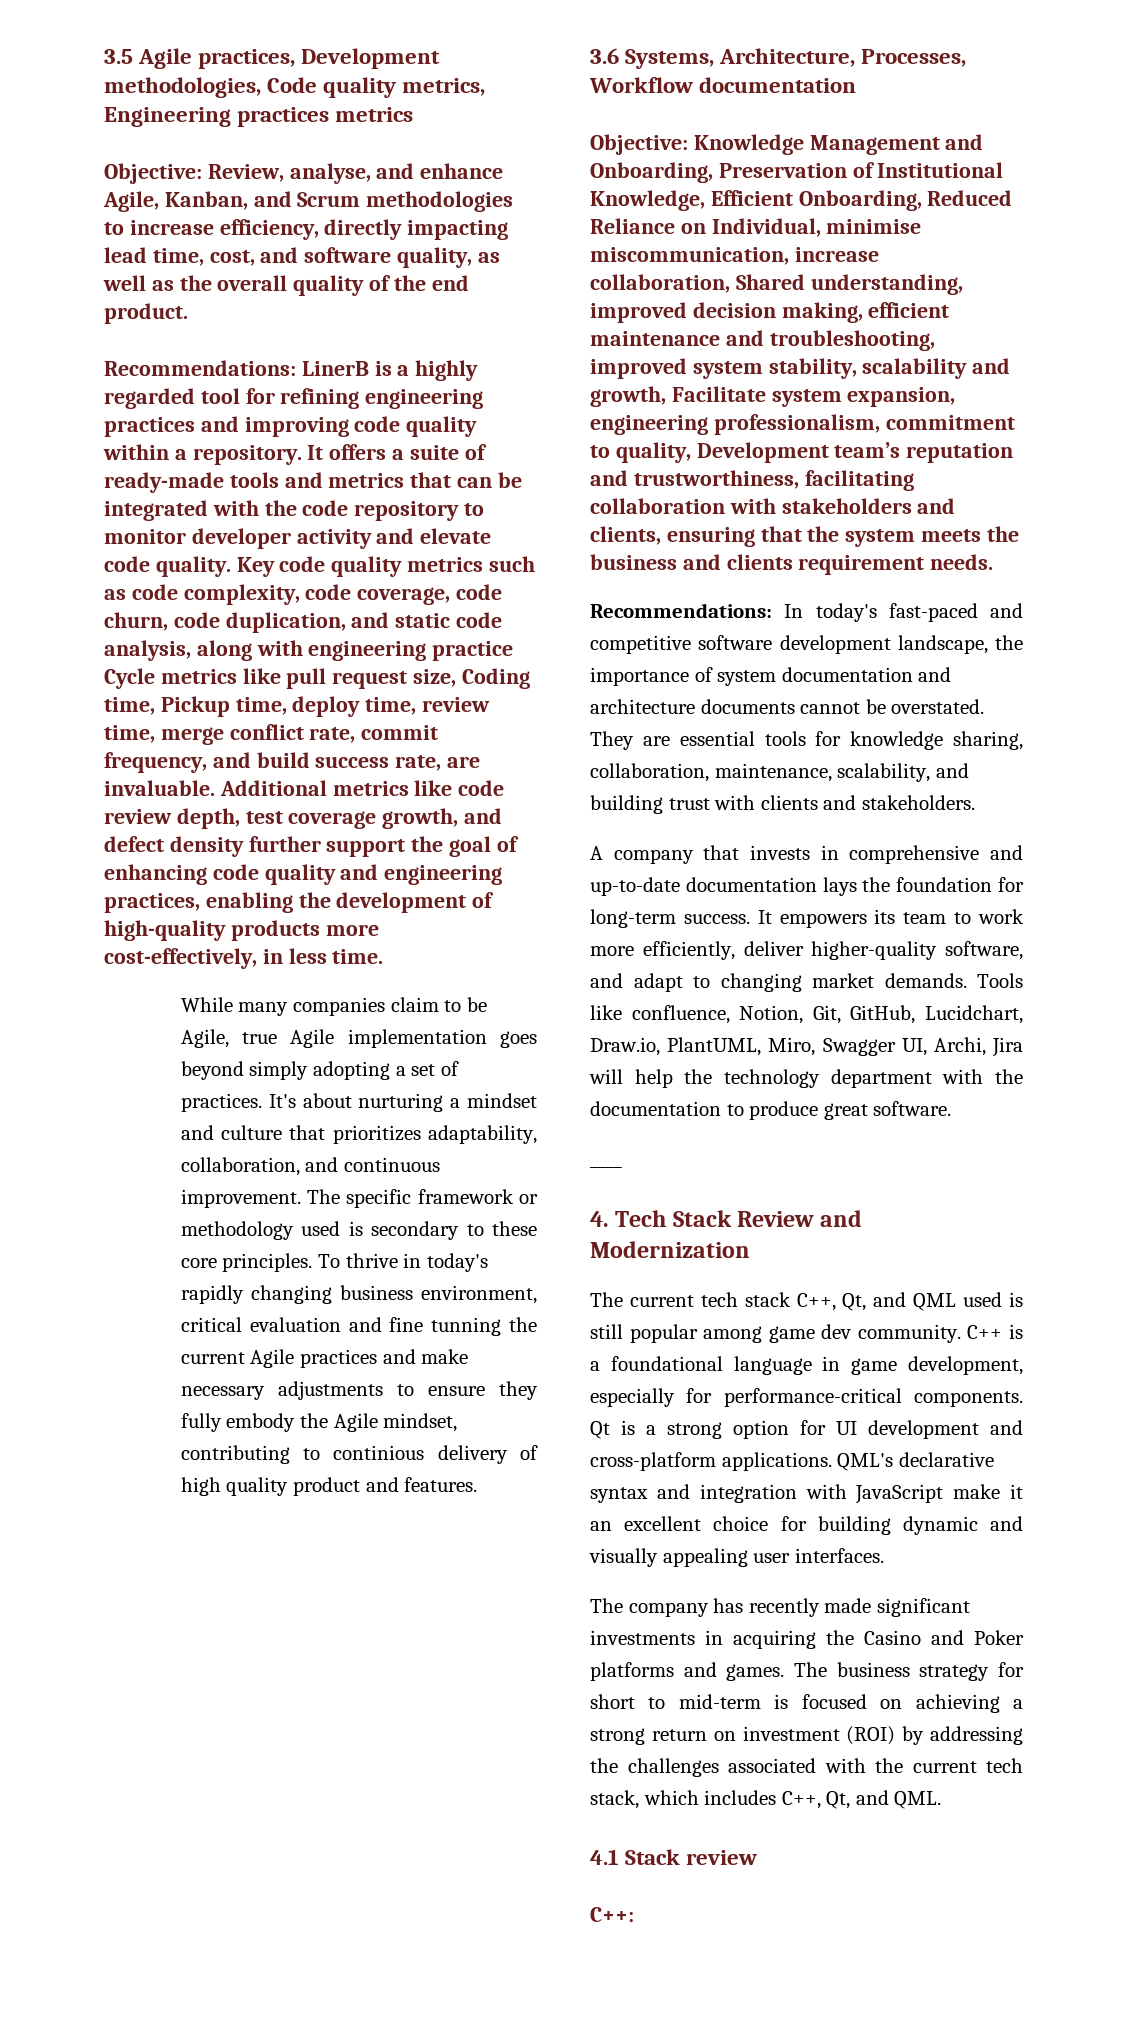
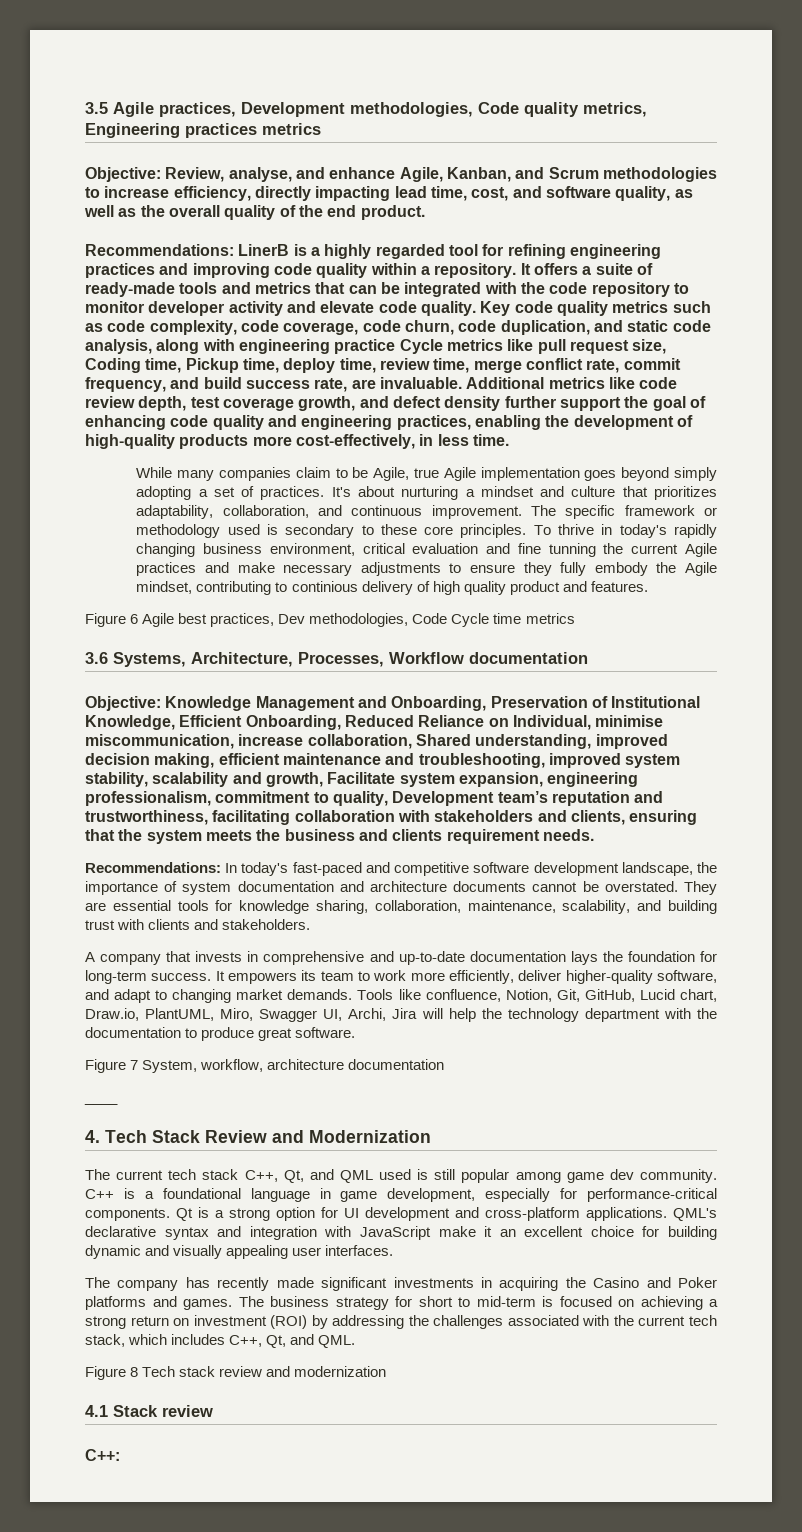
+ Figure 6 Agile best practices, Dev methodologies, Code Cycle time metrics
- Tools like confluence, Notion, Git, GitHub, Lucidchart, Draw.io, PlantUML, Miro, Swagger UI, Archi, Jira will help the technology department with the documentation to produce great software.
+ Tools like confluence, Notion, Git, GitHub, Lucid chart, Draw.io, PlantUML, Miro, Swagger UI, Archi, Jira will help the technology department with the documentation to produce great software.
+ Figure 7 System, workflow, architecture documentation
+ Figure 8 Tech stack review and modernization

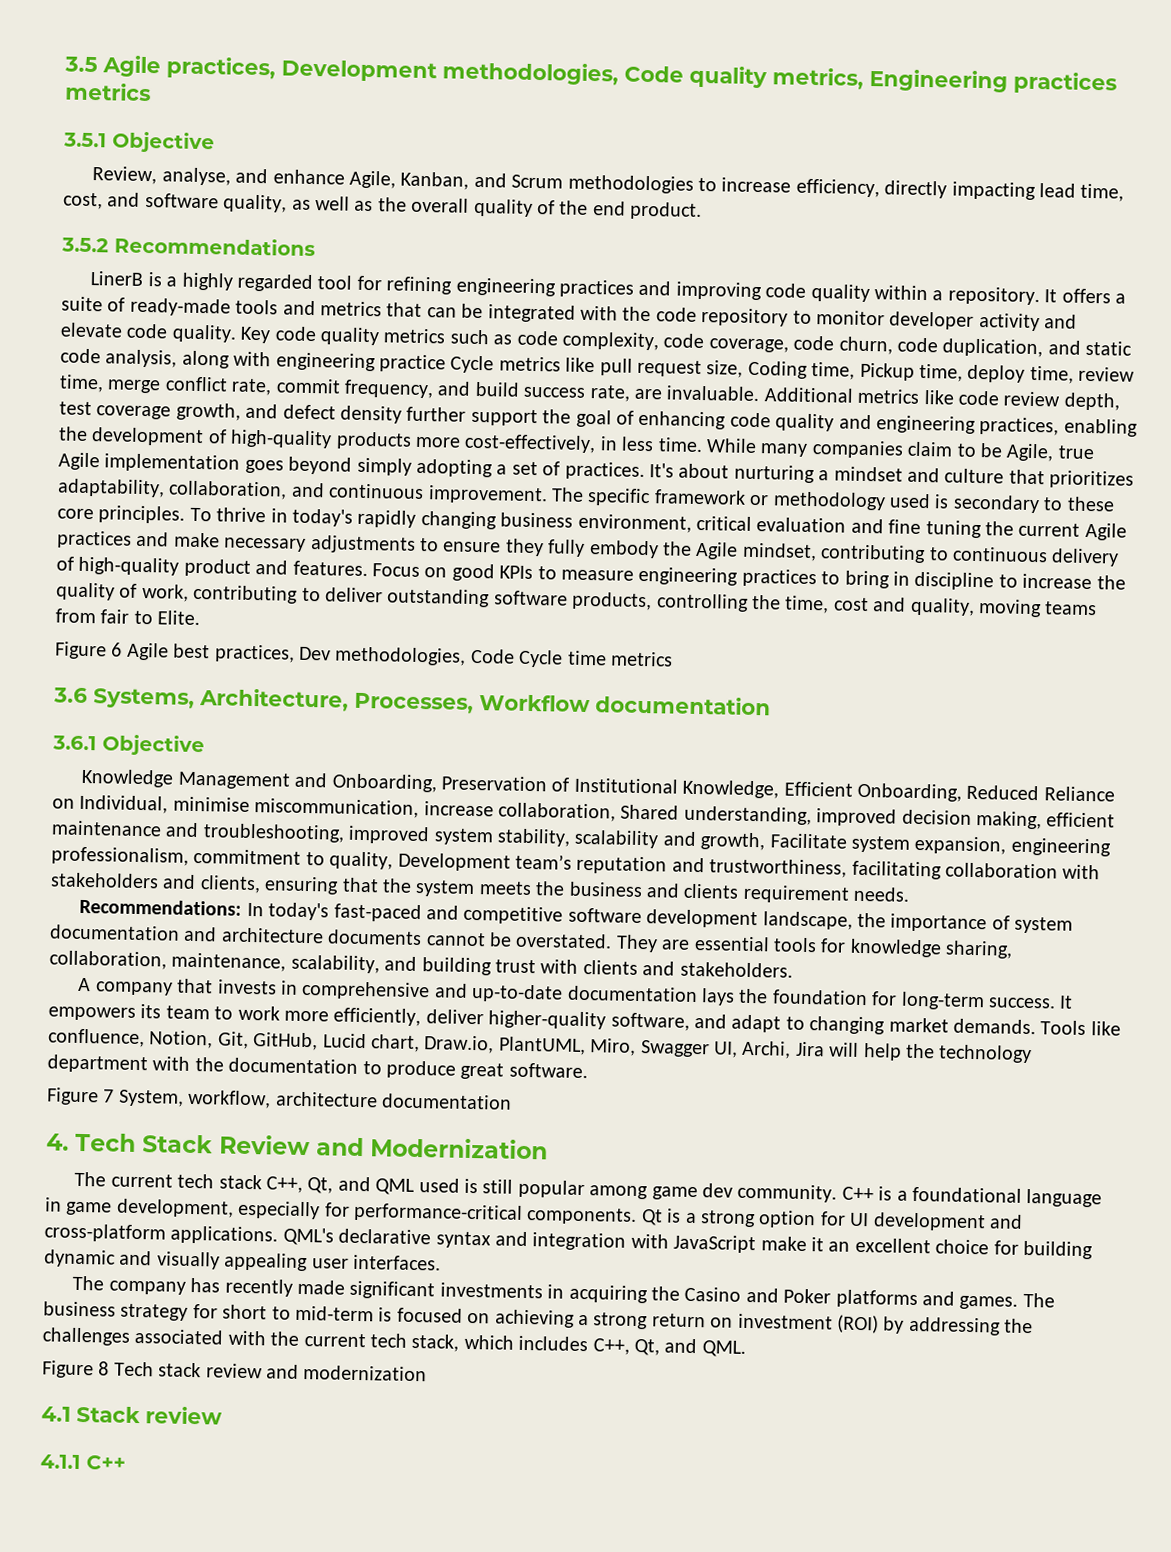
- Objective: Review, analyse, and enhance Agile, Kanban, and Scrum methodologies to increase efficiency, directly impacting lead time, cost, and software quality, as well as the overall quality of the end product.
+ 3.5.1 Objective
+ Review, analyse, and enhance Agile, Kanban, and Scrum methodologies to increase efficiency, directly impacting lead time, cost, and software quality, as well as the overall quality of the end product.
- Recommendations: LinerB is a highly regarded tool for refining engineering practices and improving code quality within a repository.
+ 3.5.2 Recommendations
+ LinerB is a highly regarded tool for refining engineering practices and improving code quality within a repository.
- Additional metrics like code review depth, test coverage growth, and defect density further support the goal of enhancing code quality and engineering practices, enabling the development of high-quality products more cost-effectively, in less time.
- While many companies claim to be Agile, true Agile implementation goes beyond simply adopting a set of practices.
+ Additional metrics like code review depth, test coverage growth, and defect density further support the goal of enhancing code quality and engineering practices, enabling the development of high-quality products more cost-effectively, in less time. While many companies claim to be Agile, true Agile implementation goes beyond simply adopting a set of practices.
- To thrive in today's rapidly changing business environment, critical evaluation and fine tunning the current Agile practices and make necessary adjustments to ensure they fully embody the Agile mindset, contributing to continious delivery of high quality product and features.
+ To thrive in today's rapidly changing business environment, critical evaluation and fine tuning the current Agile practices and make necessary adjustments to ensure they fully embody the Agile mindset, contributing to continuous delivery of high-quality product and features. Focus on good KPIs to measure engineering practices to bring in discipline to increase the quality of work, contributing to deliver outstanding software products, controlling the time, cost and quality, moving teams from fair to Elite.
- Objective: Knowledge Management and Onboarding, Preservation of Institutional Knowledge, Efficient Onboarding, Reduced Reliance on Individual, minimise miscommunication, increase collaboration, Shared understanding, improved decision making, efficient maintenance and troubleshooting, improved system stability, scalability and growth, Facilitate system expansion, engineering professionalism, commitment to quality, Development team’s reputation and trustworthiness, facilitating collaboration with stakeholders and clients, ensuring that the system meets the business and clients requirement needs.
+ 3.6.1 Objective
+ Knowledge Management and Onboarding, Preservation of Institutional Knowledge, Efficient Onboarding, Reduced Reliance on Individual, minimise miscommunication, increase collaboration, Shared understanding, improved decision making, efficient maintenance and troubleshooting, improved system stability, scalability and growth, Facilitate system expansion, engineering professionalism, commitment to quality, Development team’s reputation and trustworthiness, facilitating collaboration with stakeholders and clients, ensuring that the system meets the business and clients requirement needs.
- ____
- C++:
+ 4.1.1 C++

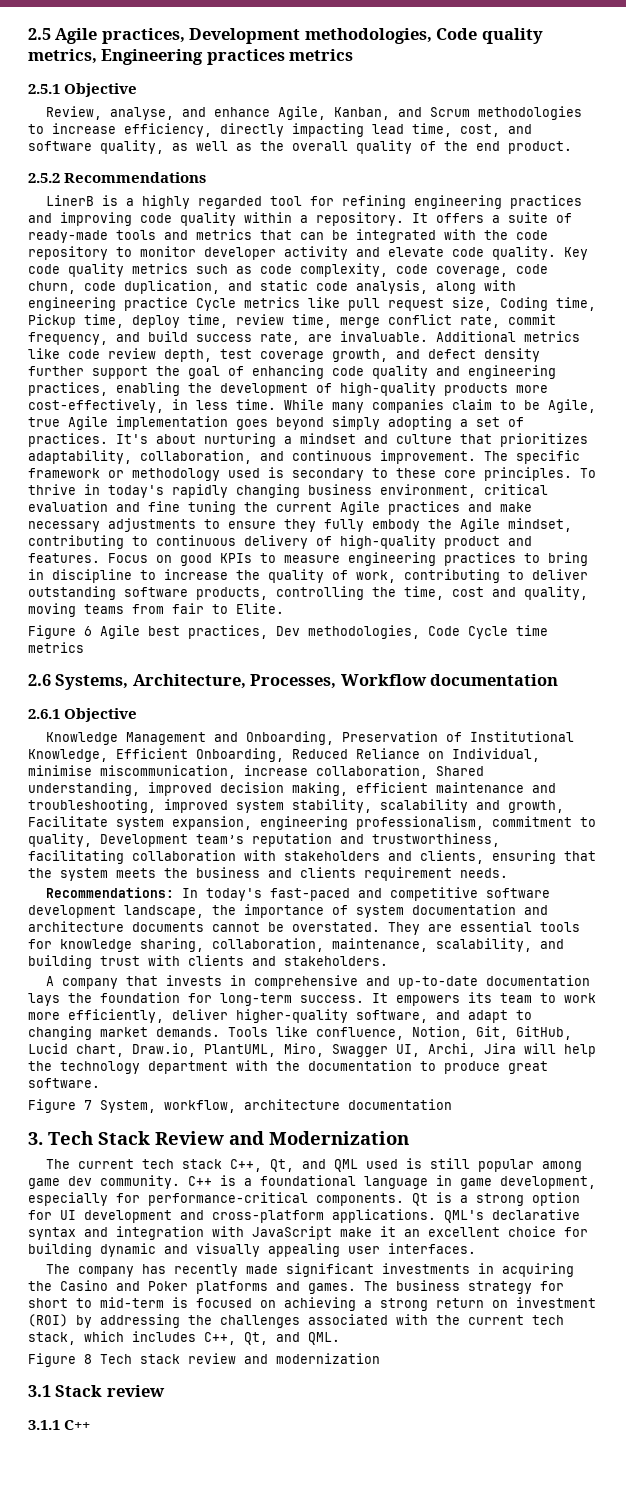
- 3.5 Agile practices, Development methodologies, Code quality metrics, Engineering practices metrics
+ 2.5 Agile practices, Development methodologies, Code quality metrics, Engineering practices metrics
- 3.5.1 Objective
+ 2.5.1 Objective
- 3.5.2 Recommendations
+ 2.5.2 Recommendations
- 3.6 Systems, Architecture, Processes, Workflow documentation
+ 2.6 Systems, Architecture, Processes, Workflow documentation
- 3.6.1 Objective
+ 2.6.1 Objective
- 4. Tech Stack Review and Modernization
+ 3. Tech Stack Review and Modernization
- 4.1 Stack review
+ 3.1 Stack review
- 4.1.1 C++
+ 3.1.1 C++

